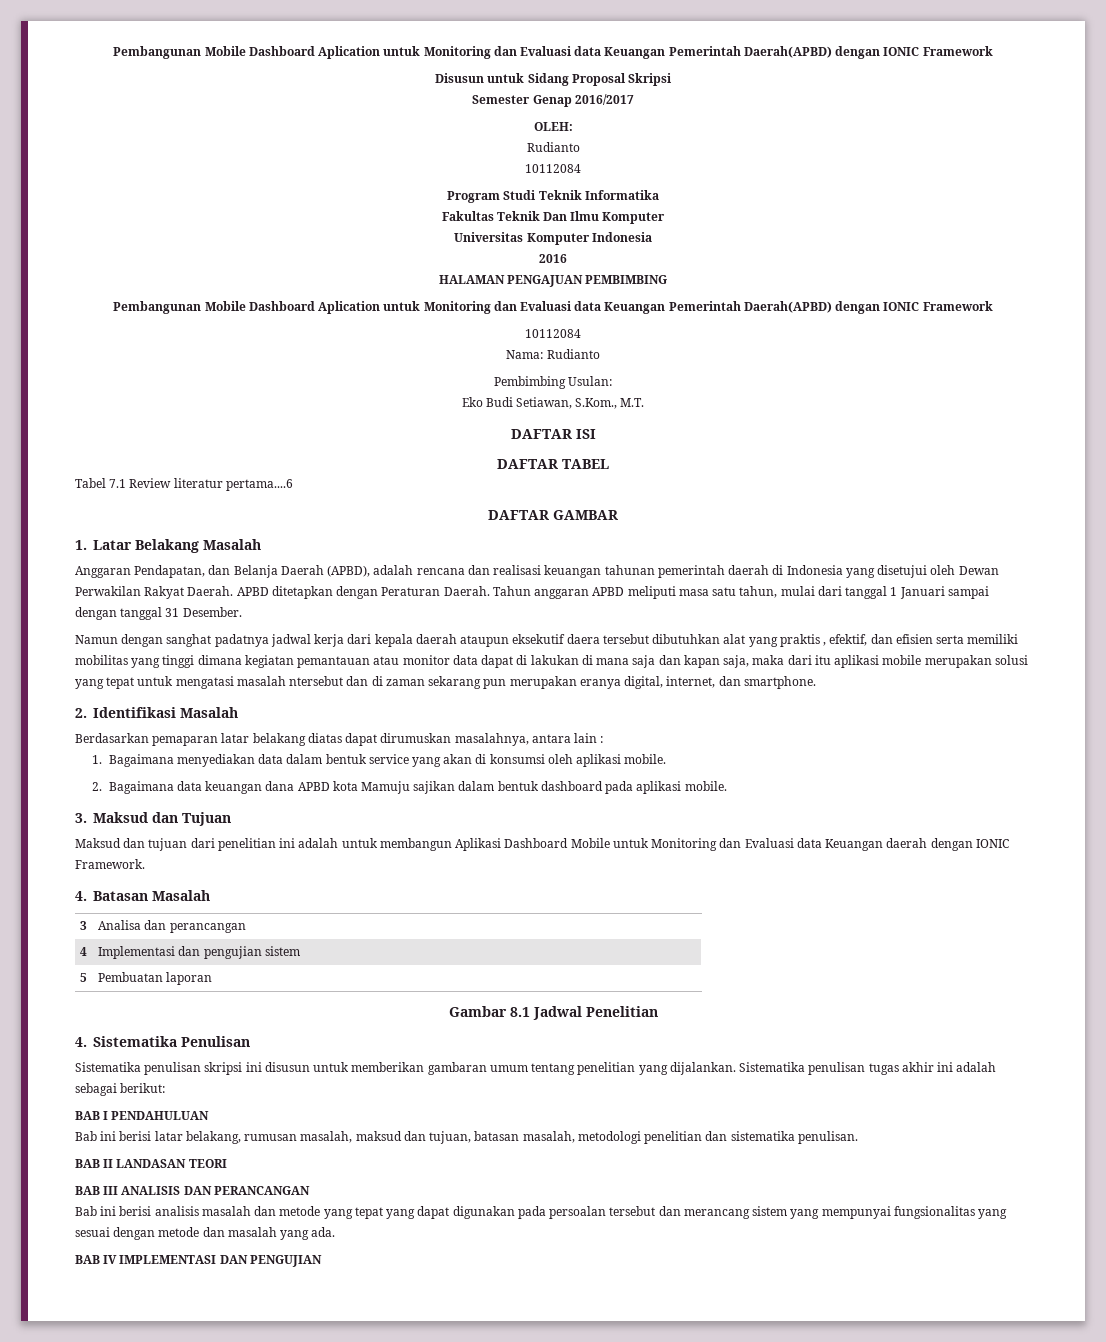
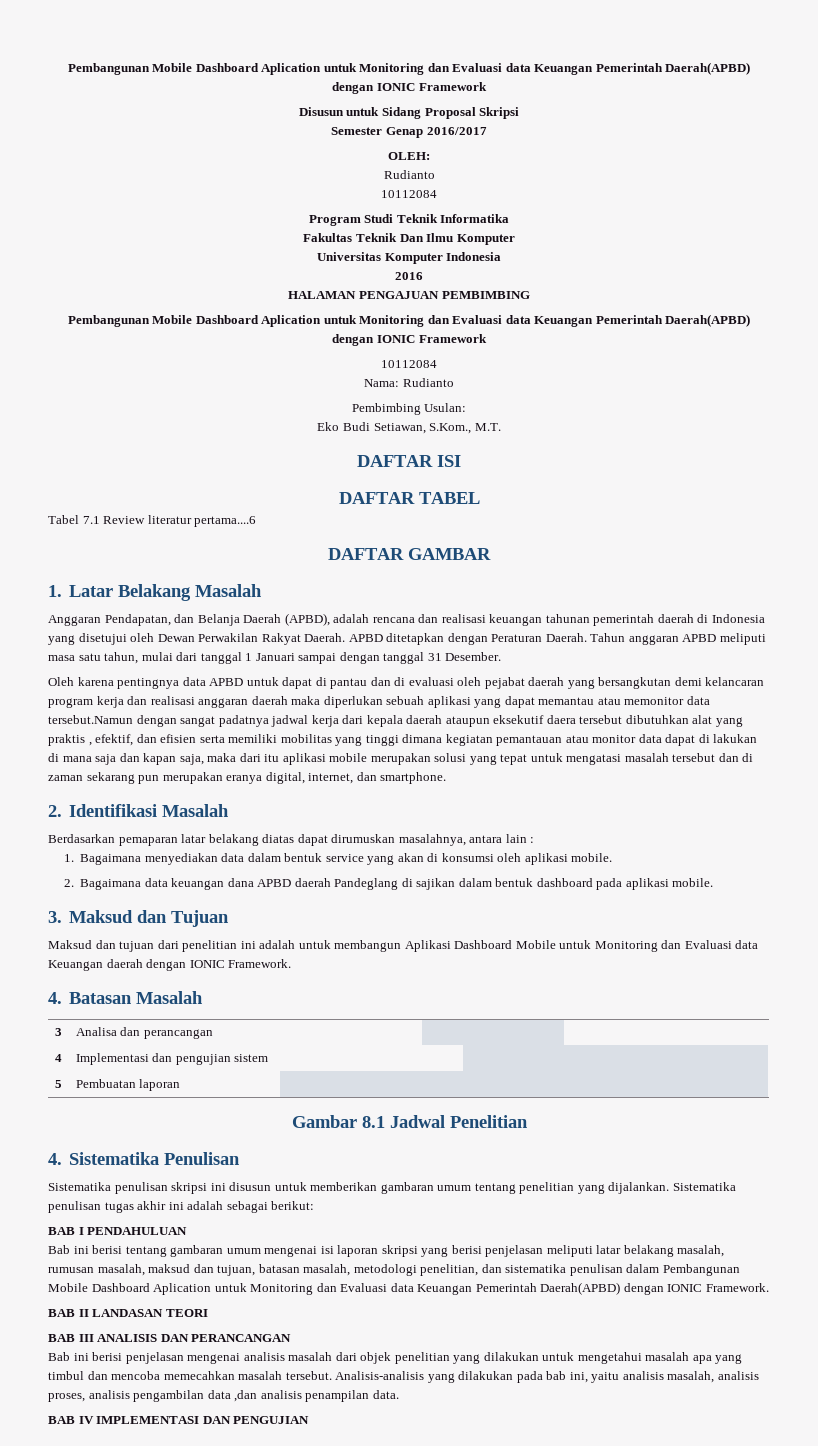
- Namun dengan sanghat padatnya jadwal kerja dari kepala daerah ataupun eksekutif daera tersebut dibutuhkan alat yang praktis , efektif, dan efisien serta memiliki mobilitas yang tinggi dimana kegiatan pemantauan atau monitor data dapat di lakukan di mana saja dan kapan saja, maka dari itu aplikasi mobile merupakan solusi yang tepat untuk mengatasi masalah ntersebut dan di zaman sekarang pun merupakan eranya digital, internet, dan smartphone.
+ Oleh karena pentingnya data APBD untuk dapat di pantau dan di evaluasi oleh pejabat daerah yang bersangkutan demi kelancaran program kerja dan realisasi anggaran daerah maka diperlukan sebuah aplikasi yang dapat memantau atau memonitor data tersebut.Namun dengan sangat padatnya jadwal kerja dari kepala daerah ataupun eksekutif daera tersebut dibutuhkan alat yang praktis , efektif, dan efisien serta memiliki mobilitas yang tinggi dimana kegiatan pemantauan atau monitor data dapat di lakukan di mana saja dan kapan saja, maka dari itu aplikasi mobile merupakan solusi yang tepat untuk mengatasi masalah tersebut dan di zaman sekarang pun merupakan eranya digital, internet, dan smartphone.
- 2. Bagaimana data keuangan dana APBD kota Mamuju sajikan dalam bentuk dashboard pada aplikasi mobile.
+ 2. Bagaimana data keuangan dana APBD daerah Pandeglang di sajikan dalam bentuk dashboard pada aplikasi mobile.
- Bab ini berisi latar belakang, rumusan masalah, maksud dan tujuan, batasan masalah, metodologi penelitian dan sistematika penulisan.
+ Bab ini berisi tentang gambaran umum mengenai isi laporan skripsi yang berisi penjelasan meliputi latar belakang masalah, rumusan masalah, maksud dan tujuan, batasan masalah, metodologi penelitian, dan sistematika penulisan dalam Pembangunan Mobile Dashboard Aplication untuk Monitoring dan Evaluasi data Keuangan Pemerintah Daerah(APBD) dengan IONIC Framework.
- Bab ini berisi analisis masalah dan metode yang tepat yang dapat digunakan pada persoalan tersebut dan merancang sistem yang mempunyai fungsionalitas yang sesuai dengan metode dan masalah yang ada.
+ Bab ini berisi penjelasan mengenai analisis masalah dari objek penelitian yang dilakukan untuk mengetahui masalah apa yang timbul dan mencoba memecahkan masalah tersebut. Analisis-analisis yang dilakukan pada bab ini, yaitu analisis masalah, analisis proses, analisis pengambilan data ,dan analisis penampilan data.

